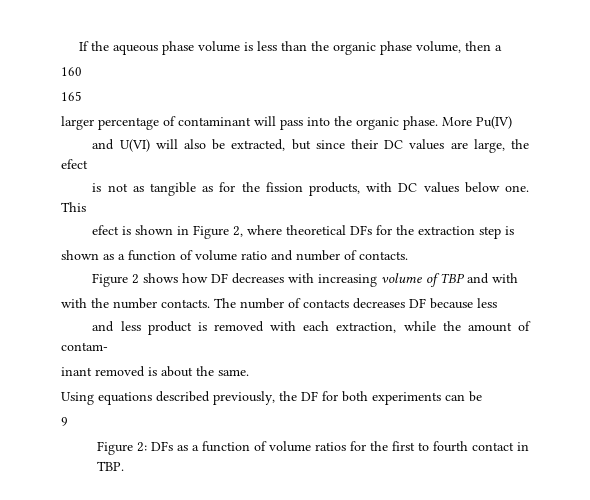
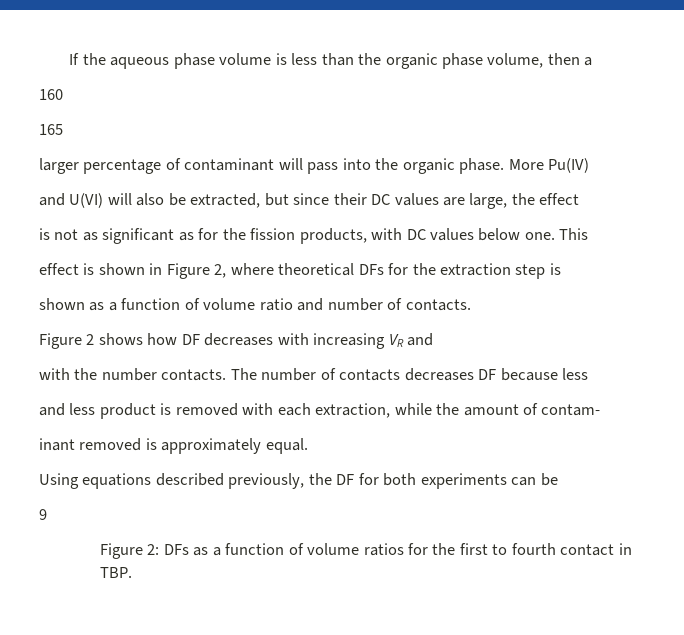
- and U(VI) will also be extracted, but since their DC values are large, the efect
+ and U(VI) will also be extracted, but since their DC values are large, the effect
- is not as tangible as for the fission products, with DC values below one.
+ is not as significant as for the fission products, with DC values below one.
- efect is shown in Figure 2, where theoretical DFs for the extraction step is
+ effect is shown in Figure 2, where theoretical DFs for the extraction step is
- Figure 2 shows how DF decreases with increasing volume of TBP and with
+ Figure 2 shows how DF decreases with increasing VR and
- inant removed is about the same.
+ inant removed is approximately equal.

